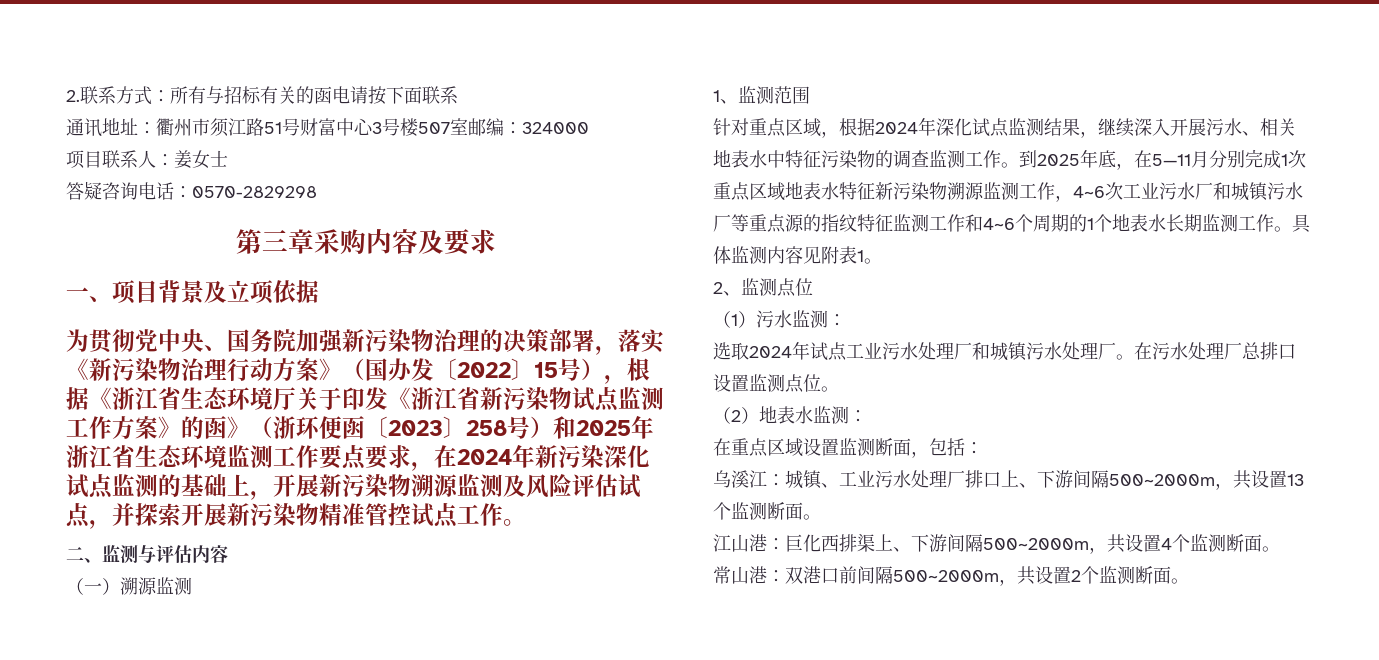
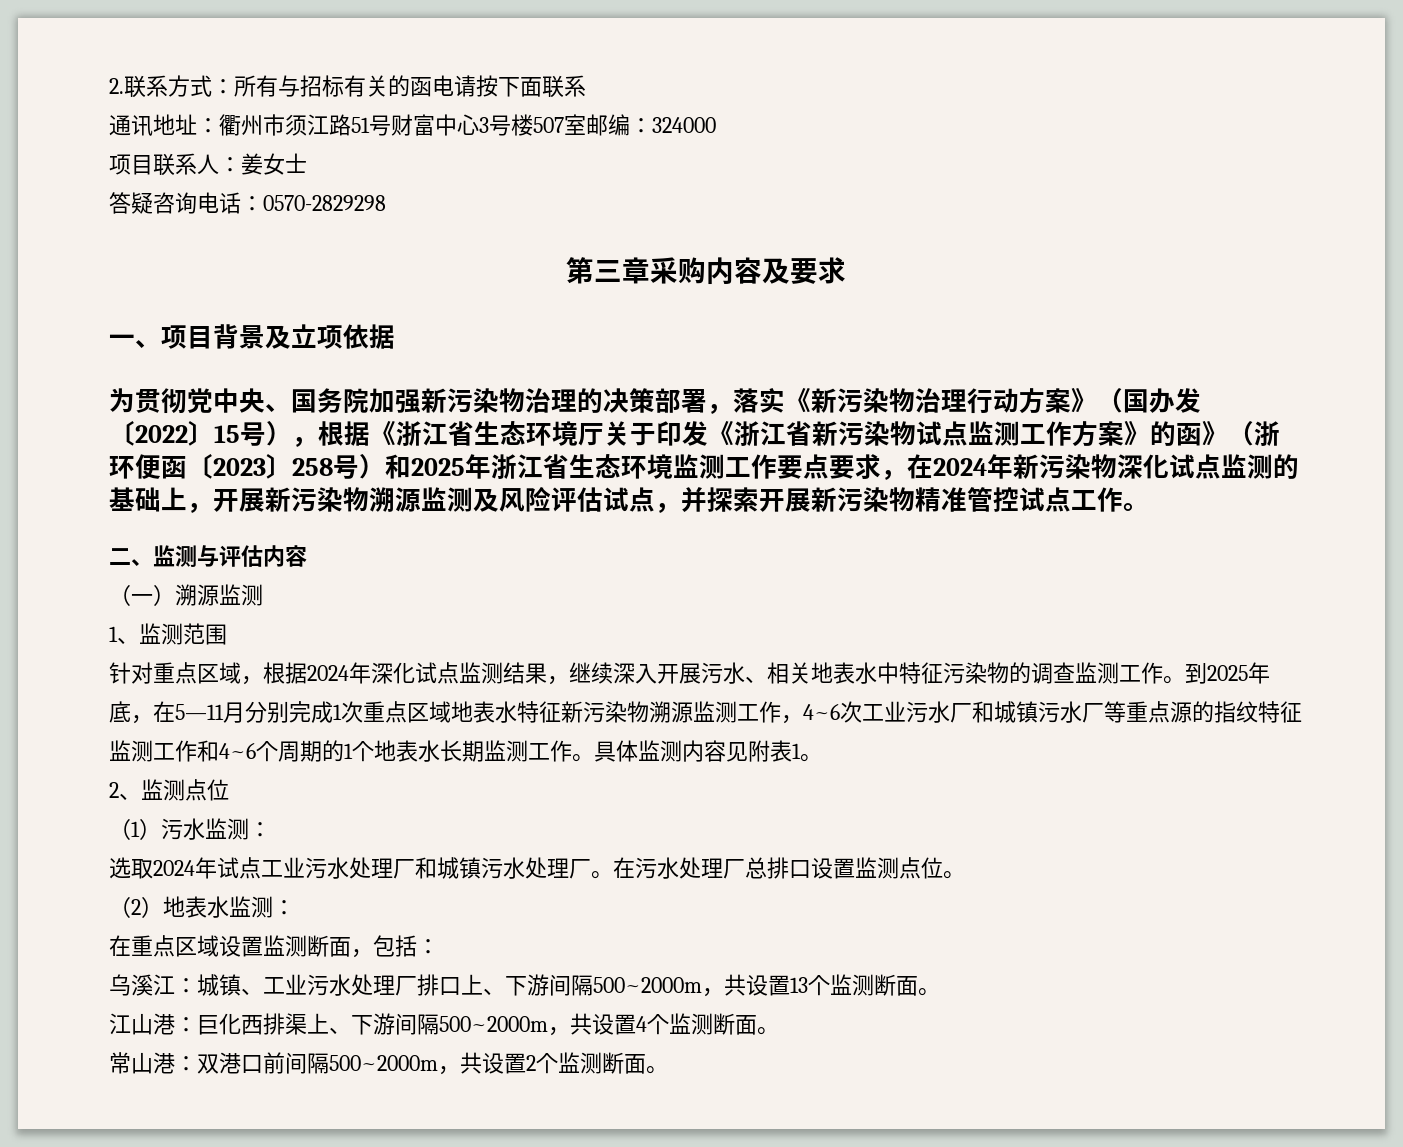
- 为贯彻党中央、国务院加强新污染物治理的决策部署，落实《新污染物治理行动方案》（国办发〔2022〕15号），根据《浙江省生态环境厅关于印发《浙江省新污染物试点监测工作方案》的函》（浙环便函〔2023〕258号）和2025年浙江省生态环境监测工作要点要求，在2024年新污染深化试点监测的基础上，开展新污染物溯源监测及风险评估试点，并探索开展新污染物精准管控试点工作。
+ 为贯彻党中央、国务院加强新污染物治理的决策部署，落实《新污染物治理行动方案》（国办发〔2022〕15号），根据《浙江省生态环境厅关于印发《浙江省新污染物试点监测工作方案》的函》（浙环便函〔2023〕258号）和2025年浙江省生态环境监测工作要点要求，在2024年新污染物深化试点监测的基础上，开展新污染物溯源监测及风险评估试点，并探索开展新污染物精准管控试点工作。

